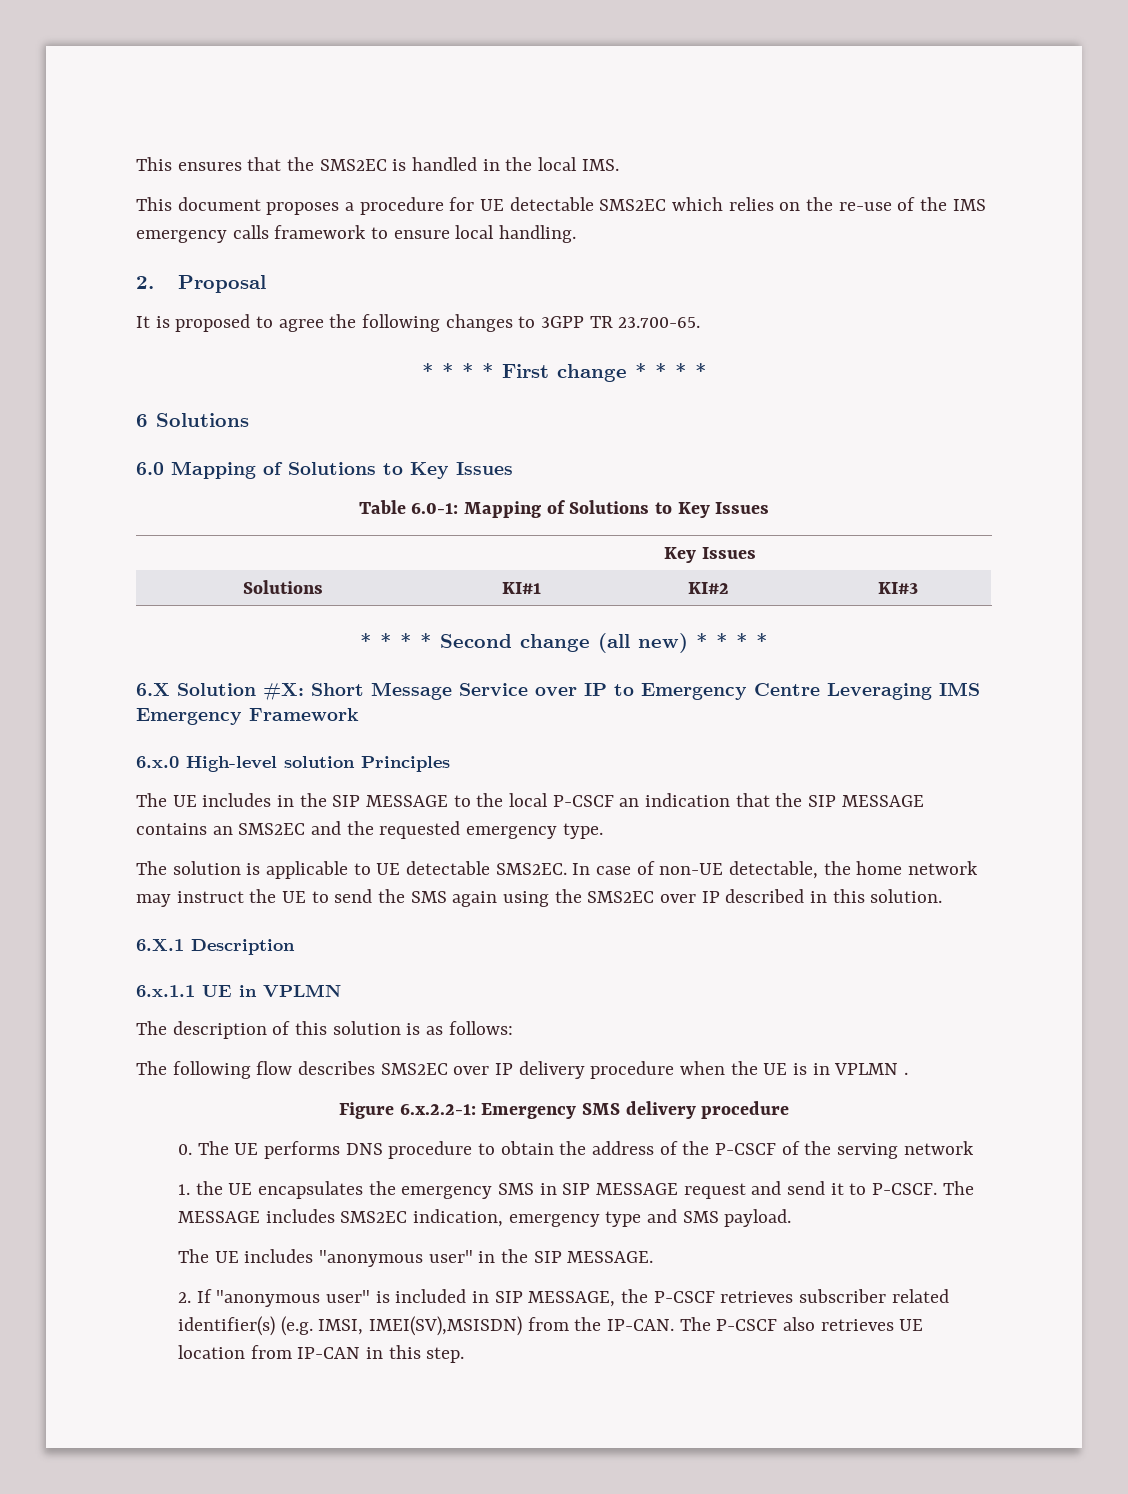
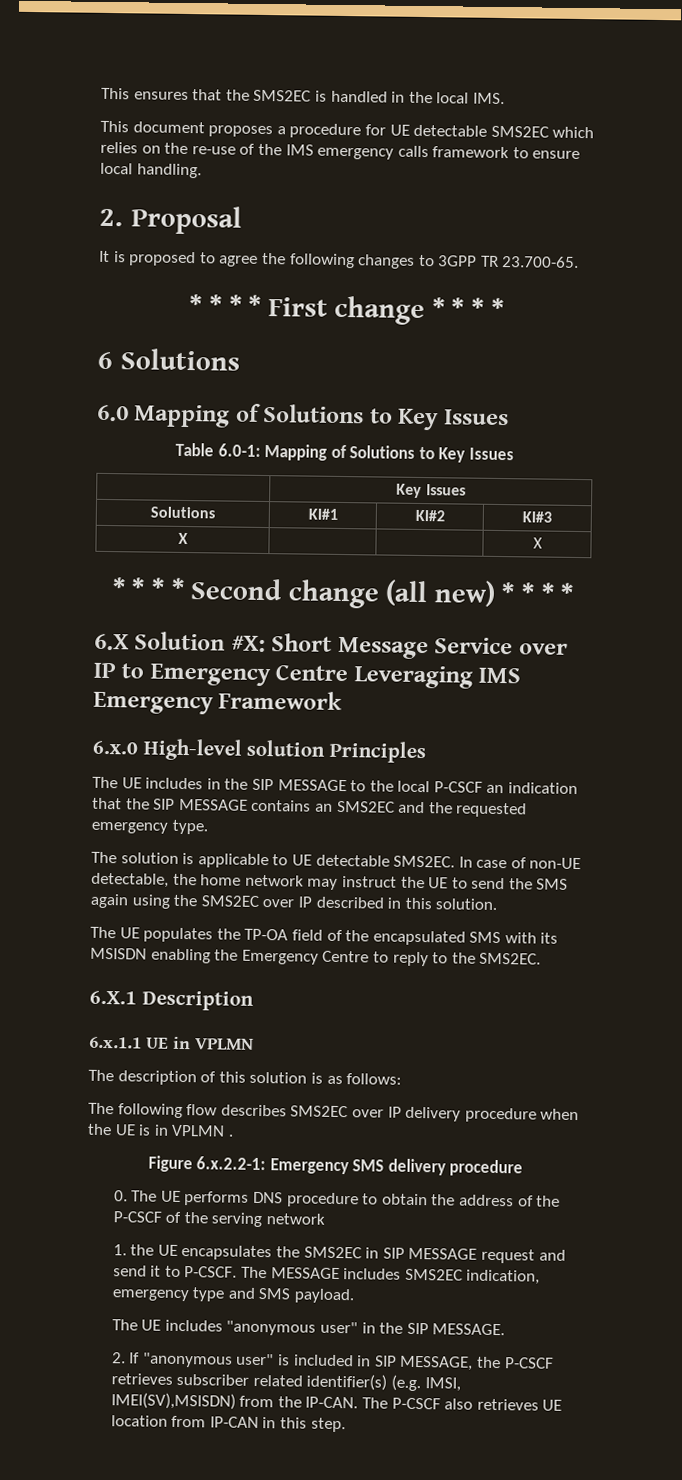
+ X | | | X
+ The UE populates the TP-OA field of the encapsulated SMS with its MSISDN enabling the Emergency Centre to reply to the SMS2EC.
- 1. the UE encapsulates the emergency SMS in SIP MESSAGE request and send it to P-CSCF.
+ 1. the UE encapsulates the SMS2EC in SIP MESSAGE request and send it to P-CSCF.

